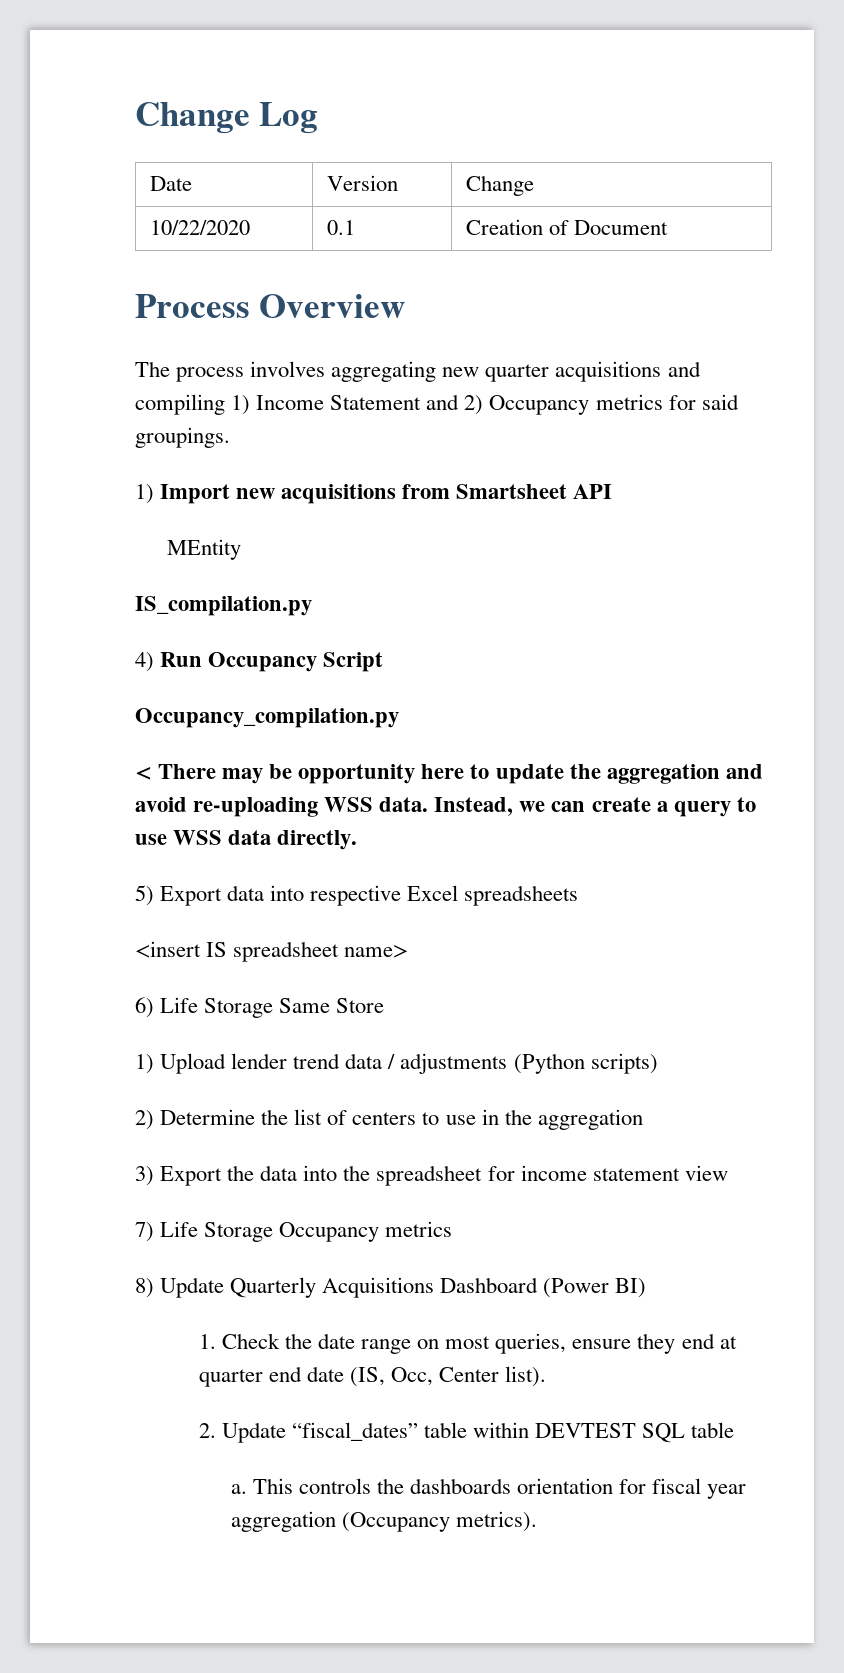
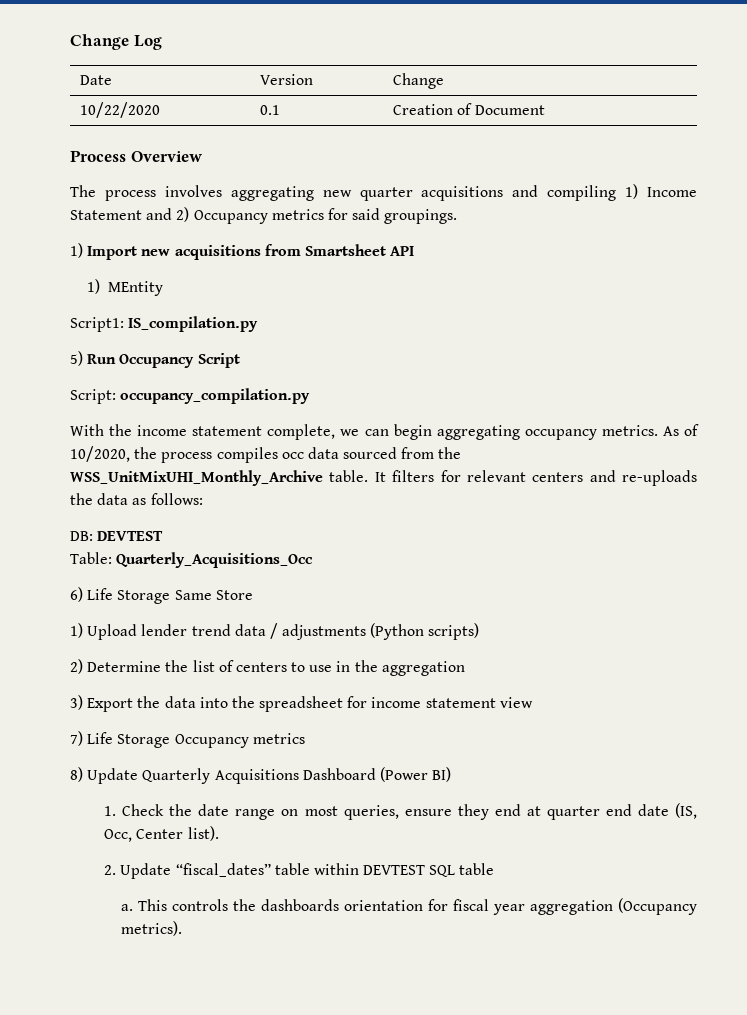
- MEntity
+ 1) MEntity
- IS_compilation.py
+ Script1: IS_compilation.py
- 4) Run Occupancy Script
+ 5) Run Occupancy Script
- Occupancy_compilation.py
- < There may be opportunity here to update the aggregation and avoid re-uploading WSS data. Instead, we can create a query to use WSS data directly.
- 5) Export data into respective Excel spreadsheets
- <insert IS spreadsheet name>
+ Script: occupancy_compilation.py
+ With the income statement complete, we can begin aggregating occupancy metrics. As of 10/2020, the process compiles occ data sourced from the WSS_UnitMixUHI_Monthly_Archive table. It filters for relevant centers and re-uploads the data as follows:
+ DB: DEVTEST
+ Table: Quarterly_Acquisitions_Occ

